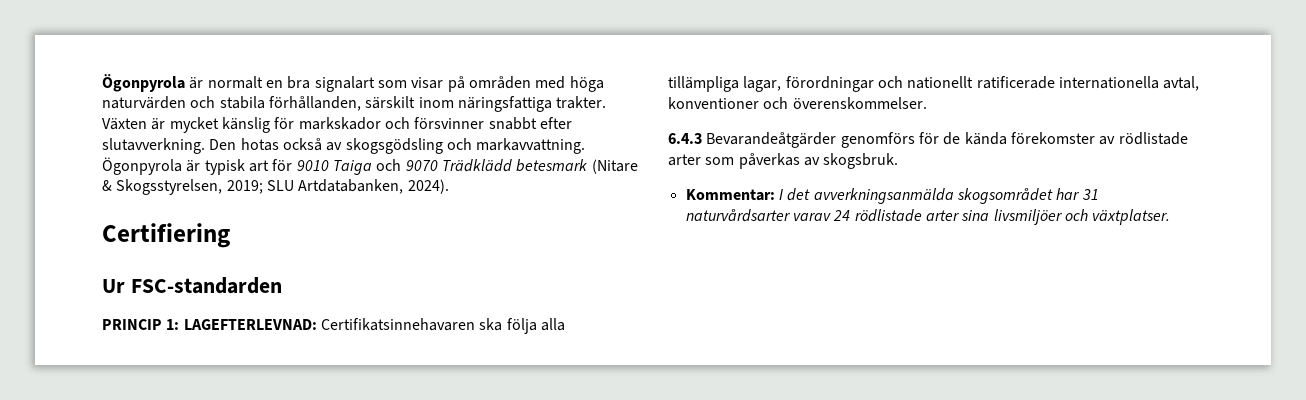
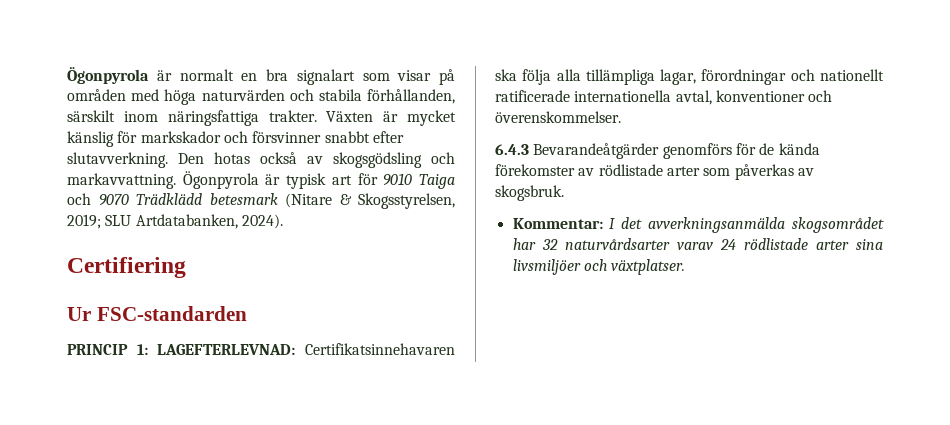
- Kommentar: I det avverkningsanmälda skogsområdet har 31 naturvårdsarter varav 24 rödlistade arter sina livsmiljöer och växtplatser.
+ Kommentar: I det avverkningsanmälda skogsområdet har 32 naturvårdsarter varav 24 rödlistade arter sina livsmiljöer och växtplatser.

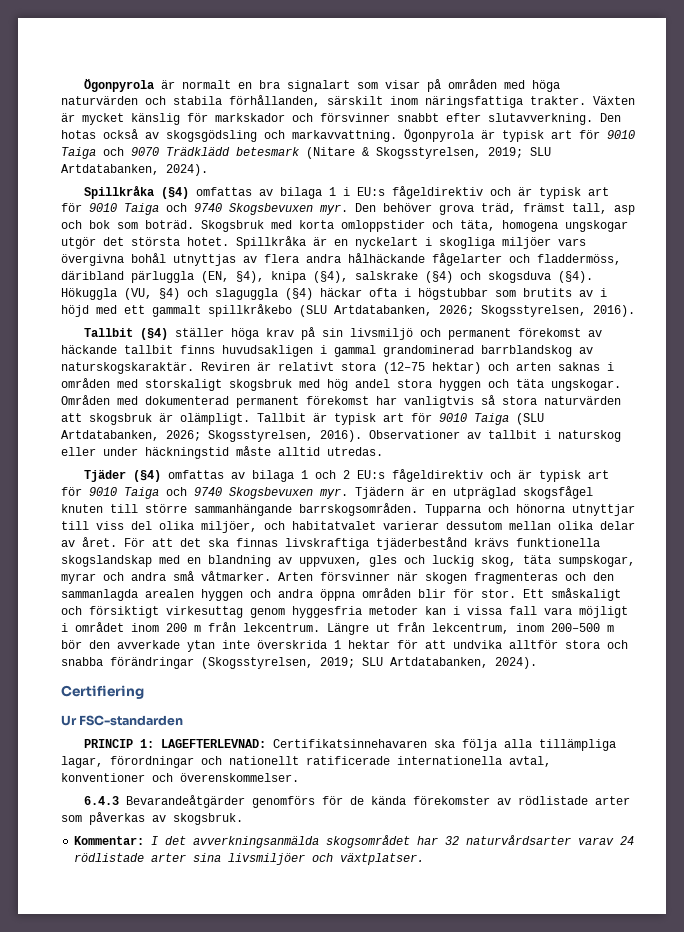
+ Spillkråka (§4) omfattas av bilaga 1 i EU:s fågeldirektiv och är typisk art för 9010 Taiga och 9740 Skogsbevuxen myr. Den behöver grova träd, främst tall, asp och bok som boträd. Skogsbruk med korta omloppstider och täta, homogena ungskogar utgör det största hotet. Spillkråka är en nyckelart i skogliga miljöer vars övergivna bohål utnyttjas av flera andra hålhäckande fågelarter och fladdermöss, däribland pärluggla (EN, §4), knipa (§4), salskrake (§4) och skogsduva (§4). Hökuggla (VU, §4) och slaguggla (§4) häckar ofta i högstubbar som brutits av i höjd med ett gammalt spillkråkebo (SLU Artdatabanken, 2026; Skogsstyrelsen, 2016).
+ Tallbit (§4) ställer höga krav på sin livsmiljö och permanent förekomst av häckande tallbit finns huvudsakligen i gammal grandominerad barrblandskog av naturskogskaraktär. Reviren är relativt stora (12–75 hektar) och arten saknas i områden med storskaligt skogsbruk med hög andel stora hyggen och täta ungskogar. Områden med dokumenterad permanent förekomst har vanligtvis så stora naturvärden att skogsbruk är olämpligt. Tallbit är typisk art för 9010 Taiga (SLU Artdatabanken, 2026; Skogsstyrelsen, 2016). Observationer av tallbit i naturskog eller under häckningstid måste alltid utredas.
+ Tjäder (§4) omfattas av bilaga 1 och 2 EU:s fågeldirektiv och är typisk art för 9010 Taiga och 9740 Skogsbevuxen myr. Tjädern är en utpräglad skogsfågel knuten till större sammanhängande barrskogsområden. Tupparna och hönorna utnyttjar till viss del olika miljöer, och habitatvalet varierar dessutom mellan olika delar av året. För att det ska finnas livskraftiga tjäderbestånd krävs funktionella skogslandskap med en blandning av uppvuxen, gles och luckig skog, täta sumpskogar, myrar och andra små våtmarker. Arten försvinner när skogen fragmenteras och den sammanlagda arealen hyggen och andra öppna områden blir för stor. Ett småskaligt och försiktigt virkesuttag genom hyggesfria metoder kan i vissa fall vara möjligt i området inom 200 m från lekcentrum. Längre ut från lekcentrum, inom 200–500 m bör den avverkade ytan inte överskrida 1 hektar för att undvika alltför stora och snabba förändringar (Skogsstyrelsen, 2019; SLU Artdatabanken, 2024).

